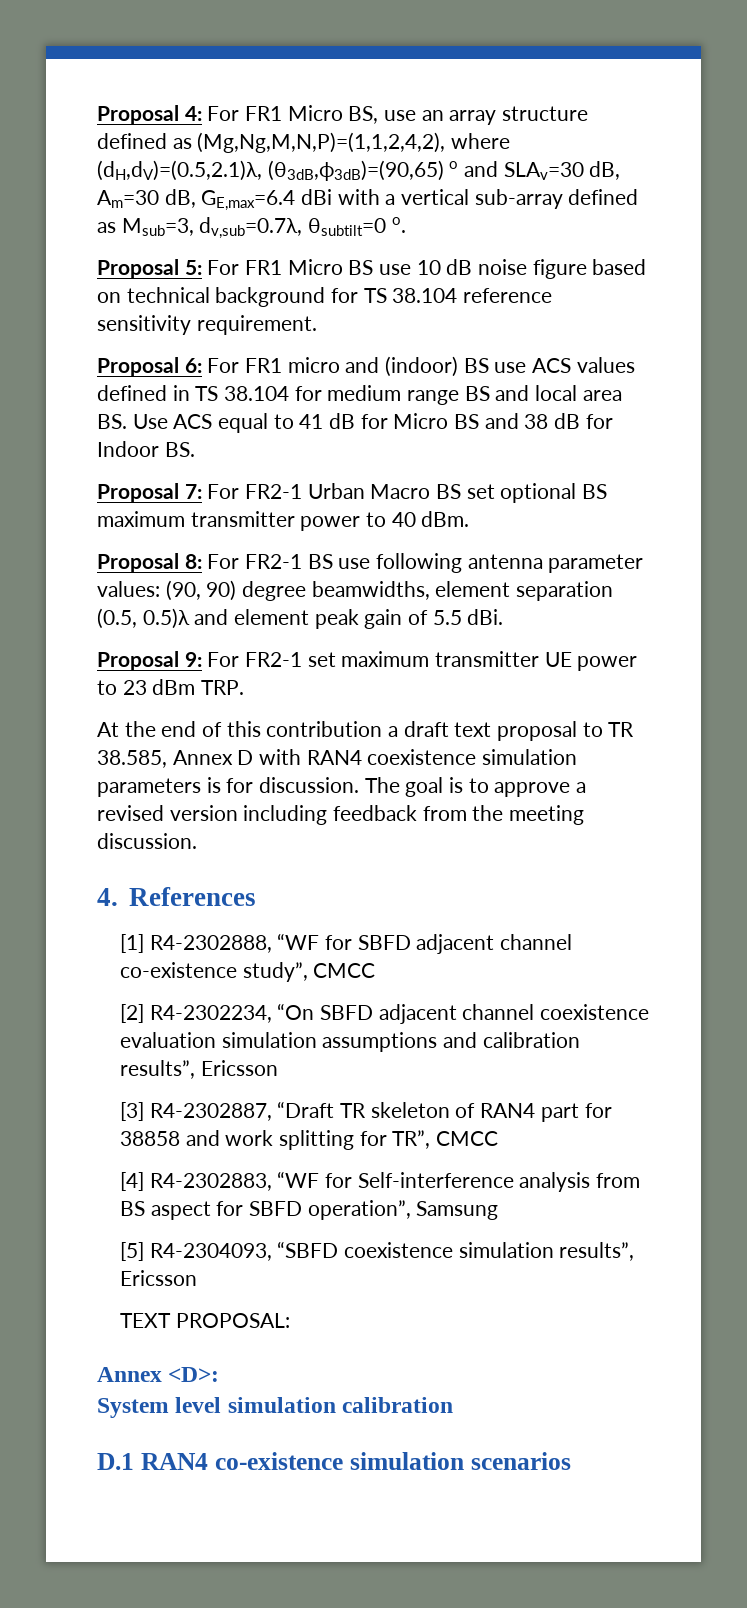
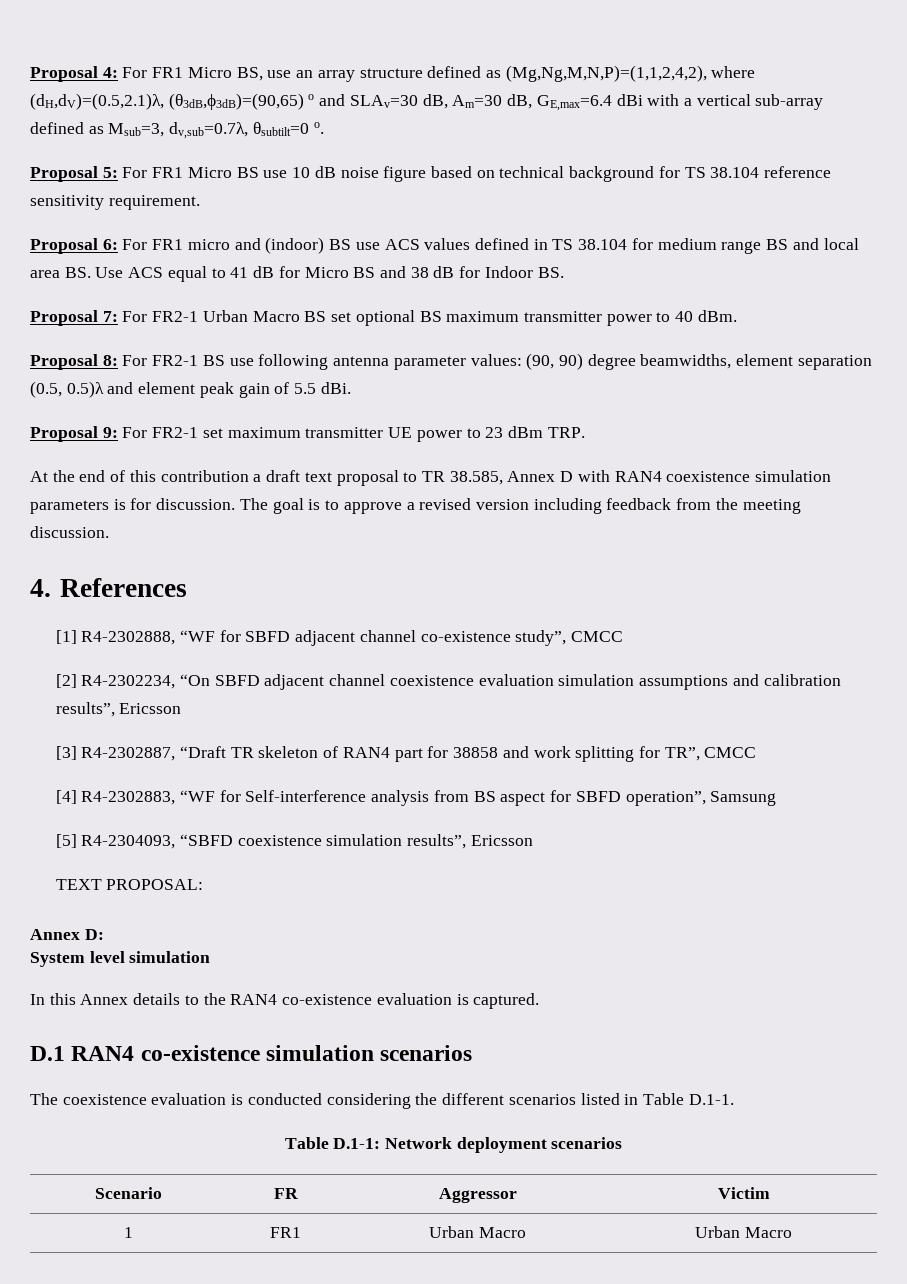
- Annex <D>:
+ Annex D:
- System level simulation calibration
+ System level simulation
+ In this Annex details to the RAN4 co-existence evaluation is captured.
+ The coexistence evaluation is conducted considering the different scenarios listed in Table D.1-1.
+ Table D.1-1: Network deployment scenarios
+ Scenario | FR | Aggressor | Victim
+ 1 | FR1 | Urban Macro | Urban Macro

